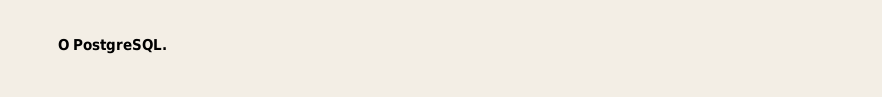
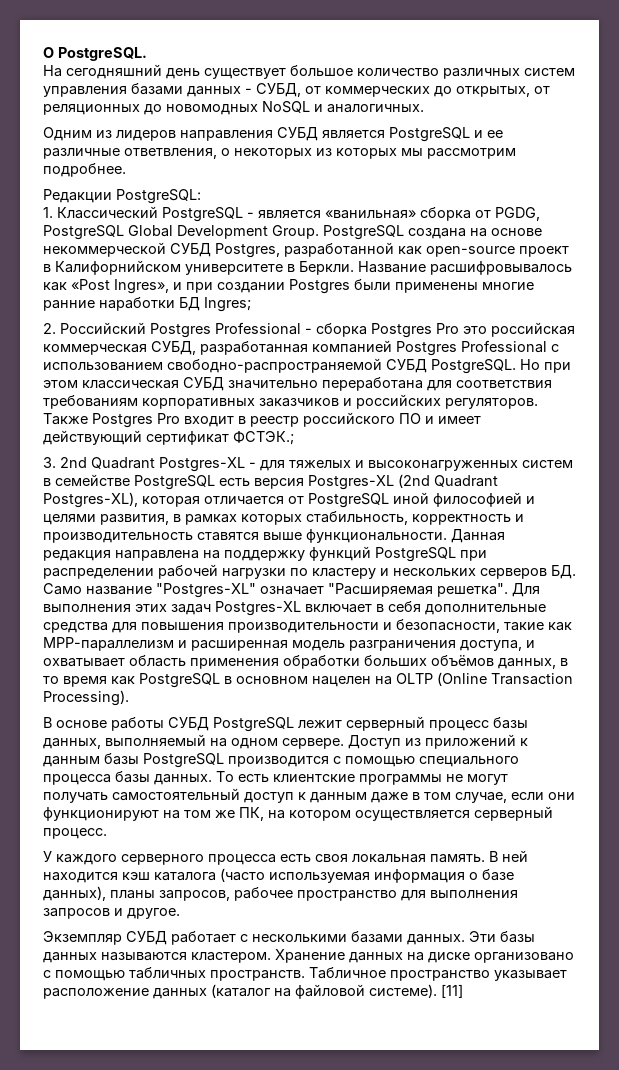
+ На сегодняшний день существует большое количество различных систем управления базами данных - СУБД, от коммерческих до открытых, от реляционных до новомодных NoSQL и аналогичных.
+ Одним из лидеров направления СУБД является PostgreSQL и ее различные ответвления, о некоторых из которых мы рассмотрим подробнее.
+ Редакции PostgreSQL:
+ 1. Классический PostgreSQL - является «ванильная» сборка от PGDG, PostgreSQL Global Development Group. PostgreSQL создана на основе некоммерческой СУБД Postgres, разработанной как open-source проект в Калифорнийском университете в Беркли. Название расшифровывалось как «Post Ingres», и при создании Postgres были применены многие ранние наработки БД Ingres;
+ 2. Российский Postgres Professional - сборка Postgres Pro это российская коммерческая СУБД, разработанная компанией Postgres Professional с использованием свободно-распространяемой СУБД PostgreSQL. Но при этом классическая СУБД значительно переработана для соответствия требованиям корпоративных заказчиков и российских регуляторов. Также Postgres Pro входит в реестр российского ПО и имеет действующий сертификат ФСТЭК.;
+ 3. 2nd Quadrant Postgres-XL - для тяжелых и высоконагруженных систем в семействе PostgreSQL есть версия Postgres-XL (2nd Quadrant Postgres-XL), которая отличается от PostgreSQL иной философией и целями развития, в рамках которых стабильность, корректность и производительность ставятся выше функциональности. Данная редакция направлена на поддержку функций PostgreSQL при распределении рабочей нагрузки по кластеру и нескольких серверов БД. Само название "Postgres-XL" означает "Расширяемая решетка". Для выполнения этих задач Postgres-XL включает в себя дополнительные средства для повышения производительности и безопасности, такие как MPP-параллелизм и расширенная модель разграничения доступа, и охватывает область применения обработки больших объёмов данных, в то время как PostgreSQL в основном нацелен на OLTP (Online Transaction Processing).
+ В основе работы СУБД PostgreSQL лежит серверный процесс базы данных, выполняемый на одном сервере. Доступ из приложений к данным базы PostgreSQL производится с помощью специального процесса базы данных. То есть клиентские программы не могут получать самостоятельный доступ к данным даже в том случае, если они функционируют на том же ПК, на котором осуществляется серверный процесс.
+ У каждого серверного процесса есть своя локальная память. В ней находится кэш каталога (часто используемая информация о базе данных), планы запросов, рабочее пространство для выполнения запросов и другое.
+ Экземпляр СУБД работает с несколькими базами данных. Эти базы данных называются кластером. Хранение данных на диске организовано с помощью табличных пространств. Табличное пространство указывает расположение данных (каталог на файловой системе). [11]

